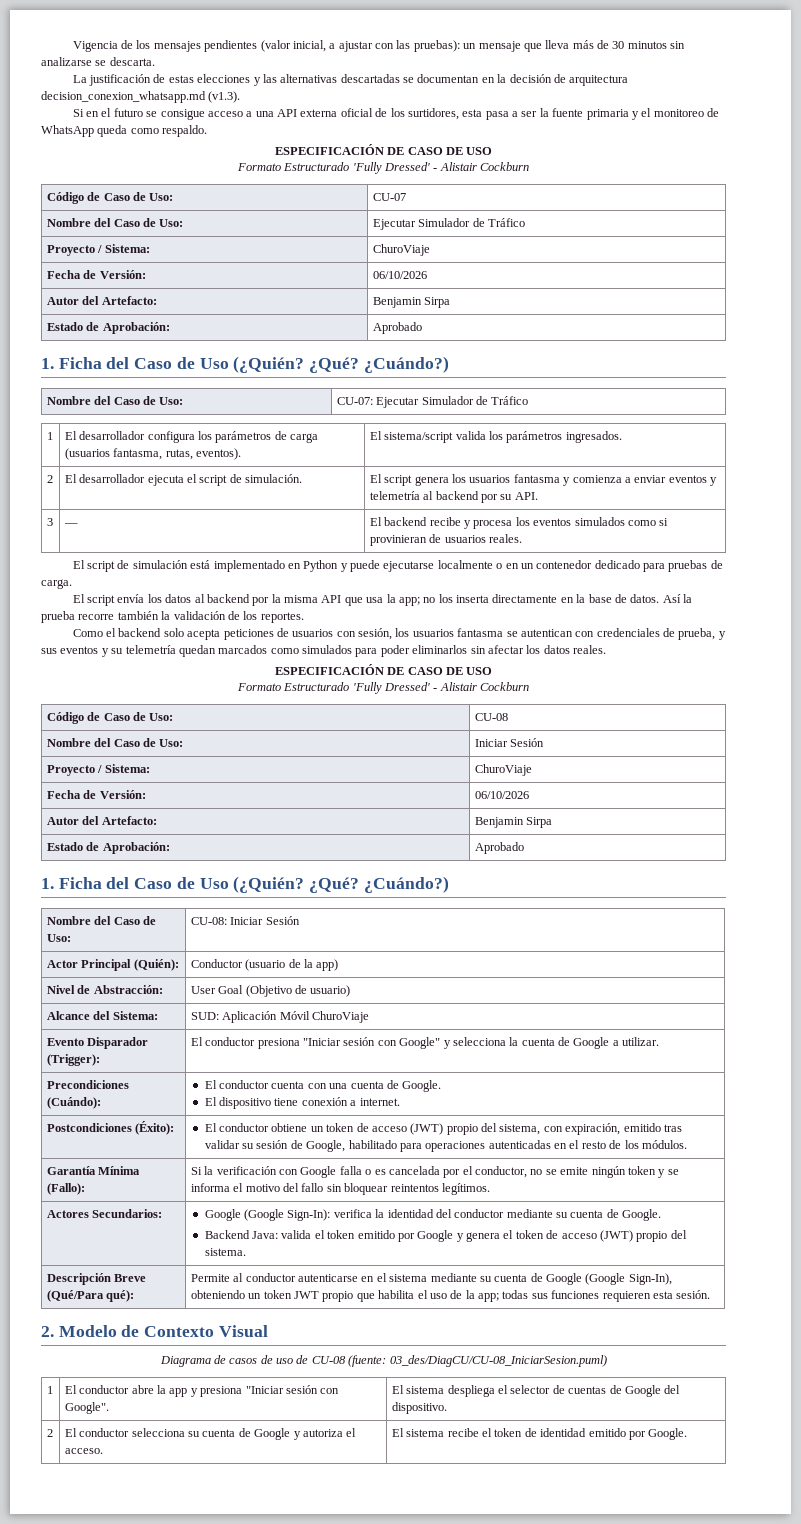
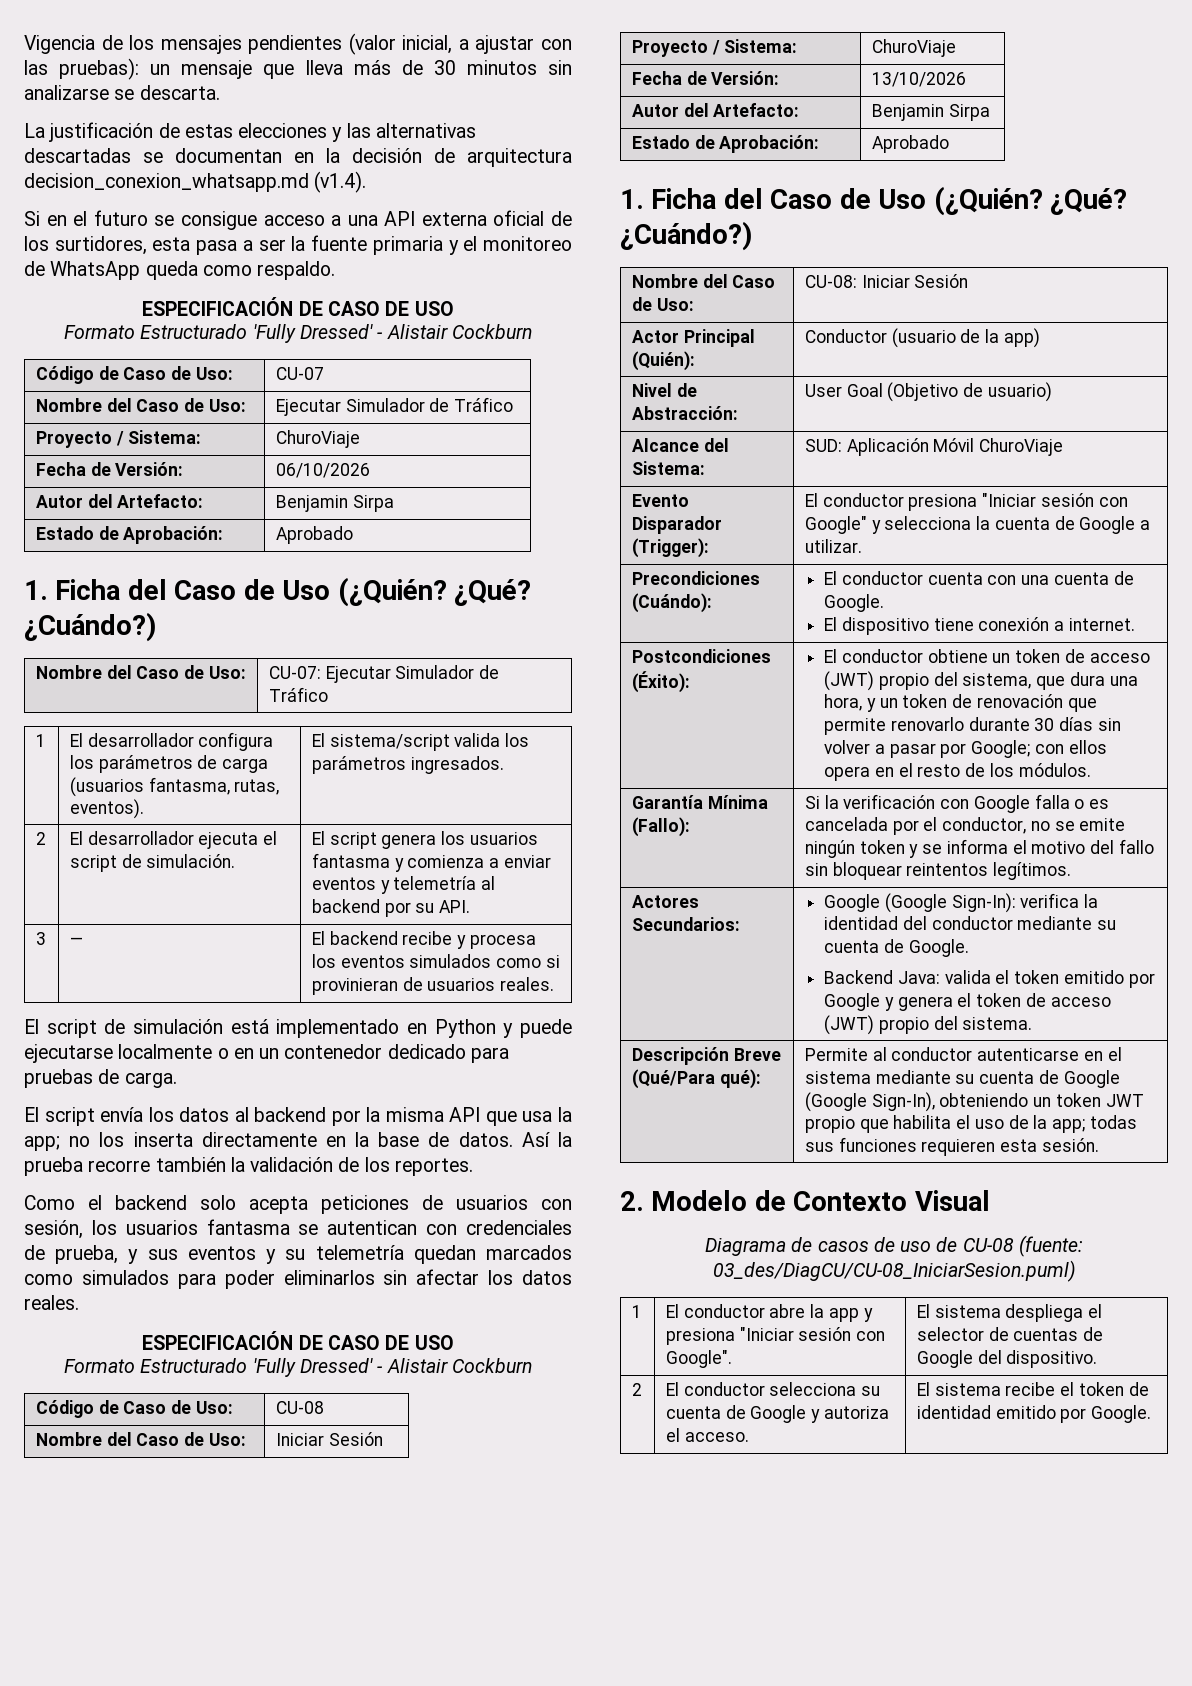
- La justificación de estas elecciones y las alternativas descartadas se documentan en la decisión de arquitectura decision_conexion_whatsapp.md (v1.3).
+ La justificación de estas elecciones y las alternativas descartadas se documentan en la decisión de arquitectura decision_conexion_whatsapp.md (v1.4).
  Nombre del Caso de Uso: | Iniciar Sesión
  Proyecto / Sistema: | ChuroViaje
- Fecha de Versión: | 06/10/2026
+ Fecha de Versión: | 13/10/2026
- El conductor obtiene un token de acceso (JWT) propio del sistema, con expiración, emitido tras validar su sesión de Google, habilitado para operaciones autenticadas en el resto de los módulos.
+ El conductor obtiene un token de acceso (JWT) propio del sistema, que dura una hora, y un token de renovación que permite renovarlo durante 30 días sin volver a pasar por Google; con ellos opera en el resto de los módulos.

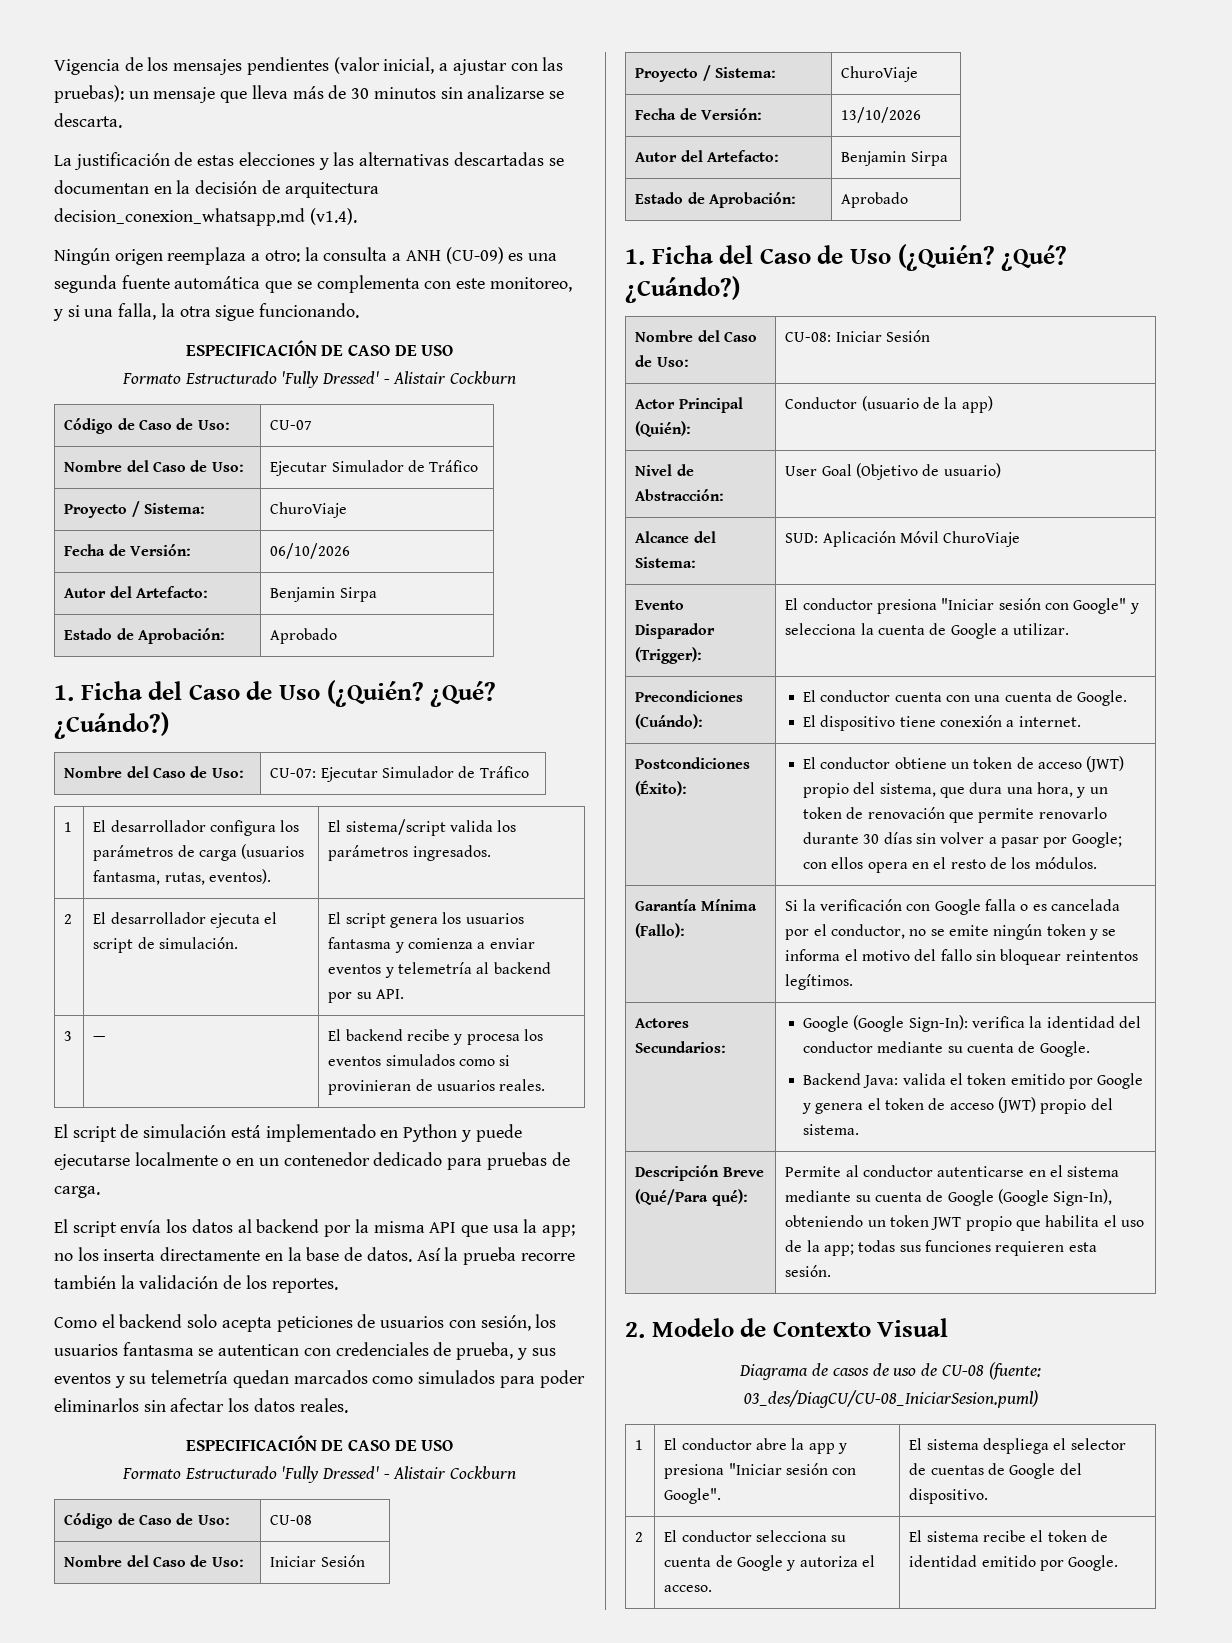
- Si en el futuro se consigue acceso a una API externa oficial de los surtidores, esta pasa a ser la fuente primaria y el monitoreo de WhatsApp queda como respaldo.
+ Ningún origen reemplaza a otro: la consulta a ANH (CU-09) es una segunda fuente automática que se complementa con este monitoreo, y si una falla, la otra sigue funcionando.

